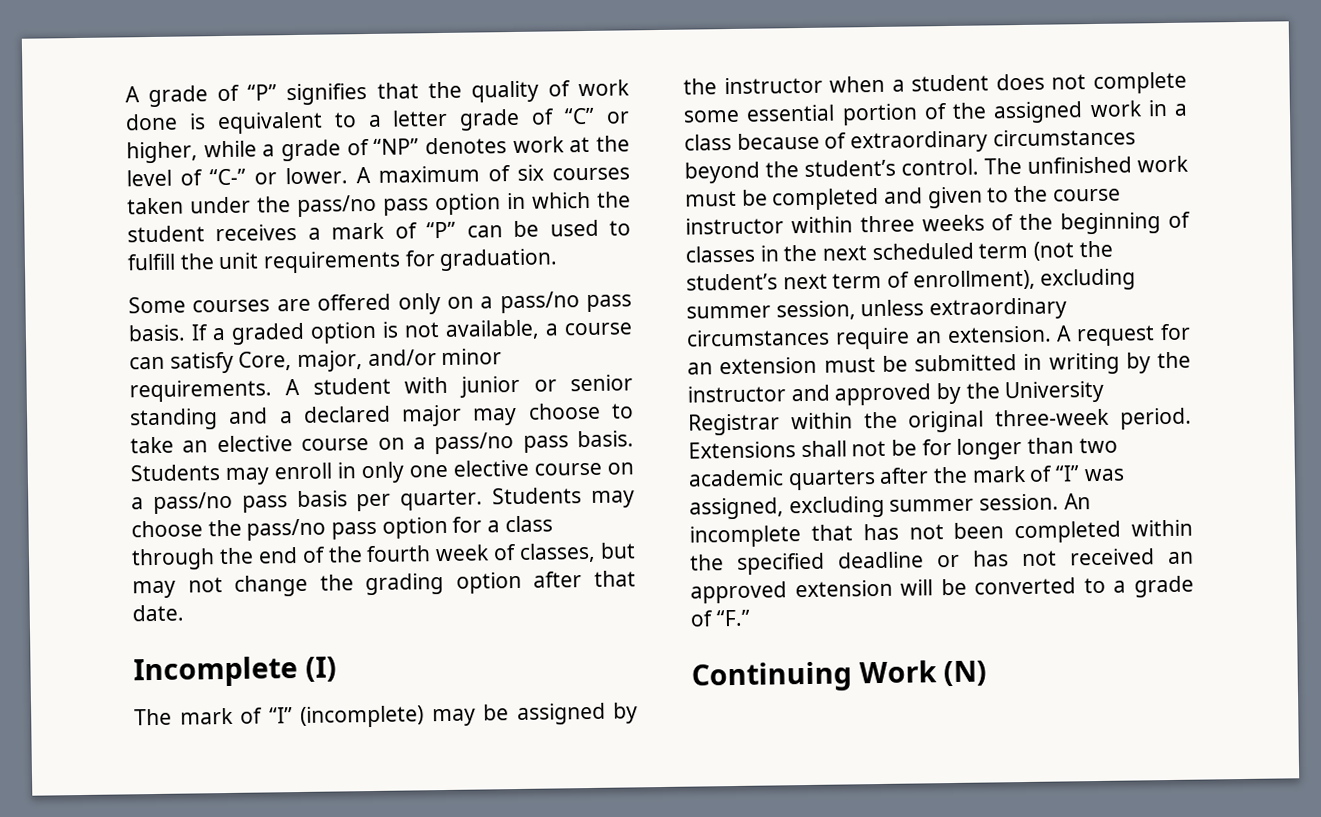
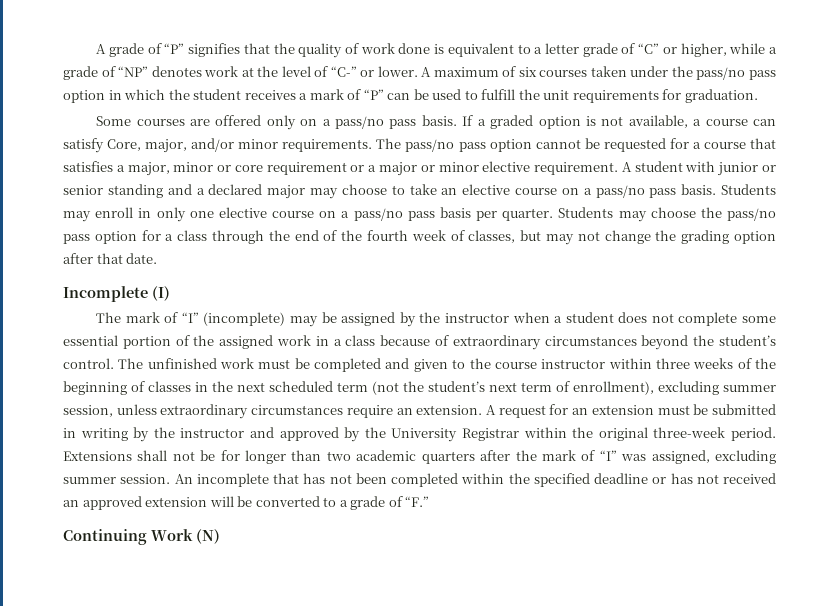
+ The pass/no pass option cannot be requested for a course that satisfies a major, minor or core requirement or a major or minor elective requirement.

